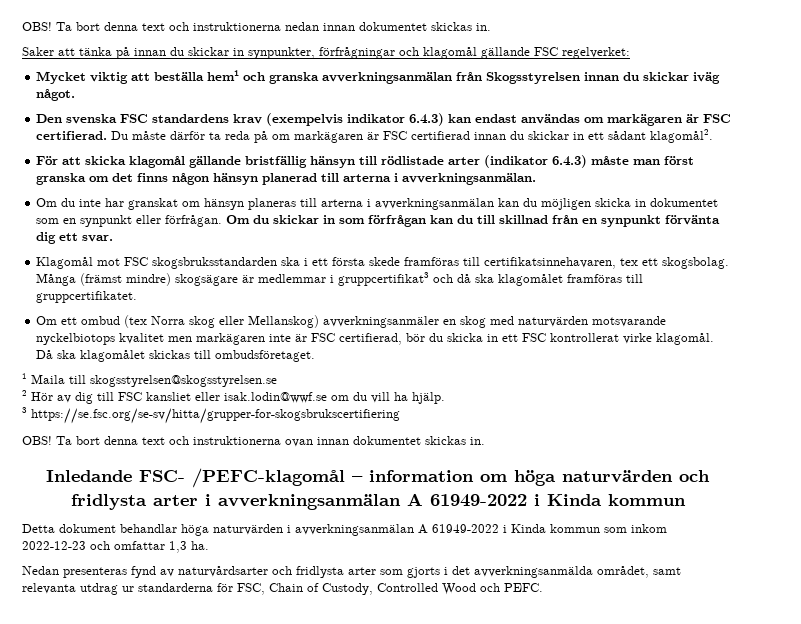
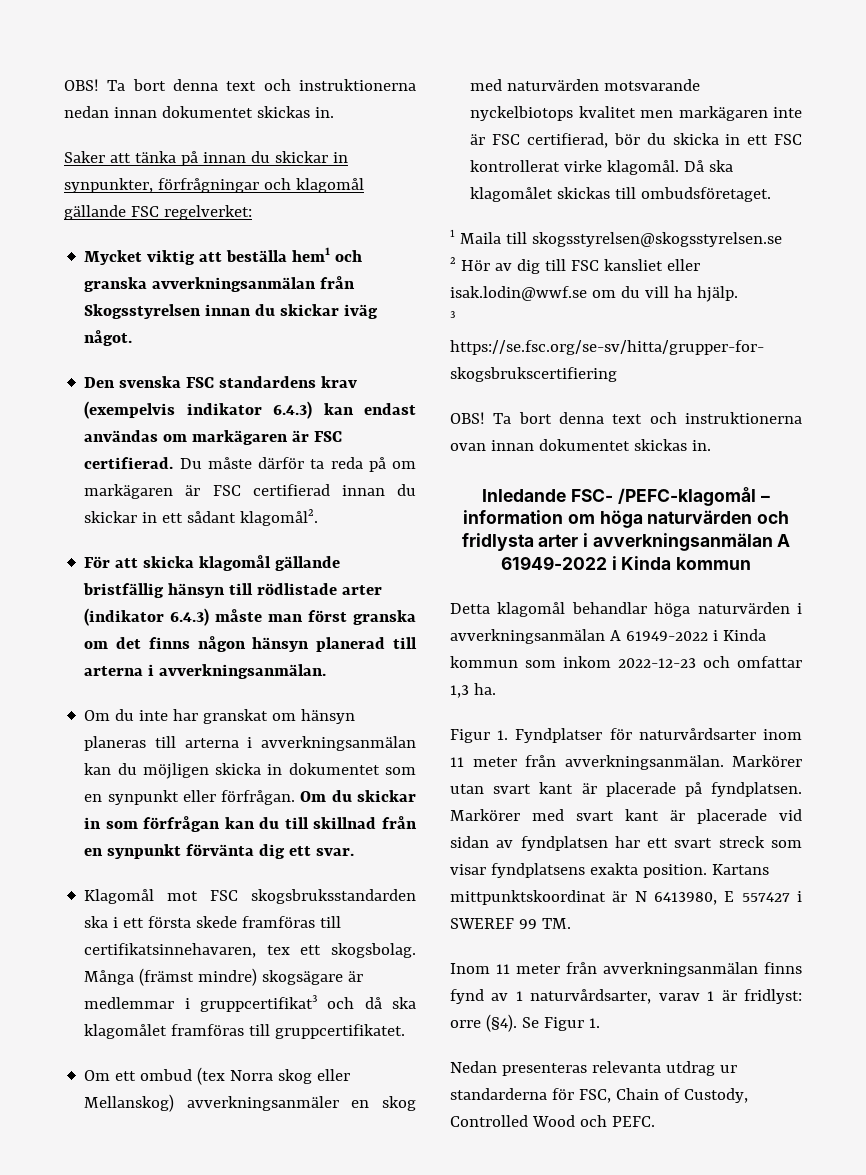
- Detta dokument behandlar höga naturvärden i avverkningsanmälan A 61949-2022 i Kinda kommun som inkom 2022-12-23 och omfattar 1,3 ha.
+ Detta klagomål behandlar höga naturvärden i avverkningsanmälan A 61949-2022 i Kinda kommun som inkom 2022-12-23 och omfattar 1,3 ha.
- Nedan presenteras fynd av naturvårdsarter och fridlysta arter som gjorts i det avverkningsanmälda området, samt relevanta utdrag ur standarderna för FSC, Chain of Custody, Controlled Wood och PEFC.
+ Figur 1. Fyndplatser för naturvårdsarter inom 11 meter från avverkningsanmälan. Markörer utan svart kant är placerade på fyndplatsen. Markörer med svart kant är placerade vid sidan av fyndplatsen har ett svart streck som visar fyndplatsens exakta position. Kartans mittpunktskoordinat är N 6413980, E 557427 i SWEREF 99 TM.
+ Inom 11 meter från avverkningsanmälan finns fynd av 1 naturvårdsarter, varav 1 är fridlyst: orre (§4). Se Figur 1.
+ Nedan presenteras relevanta utdrag ur standarderna för FSC, Chain of Custody, Controlled Wood och PEFC.

